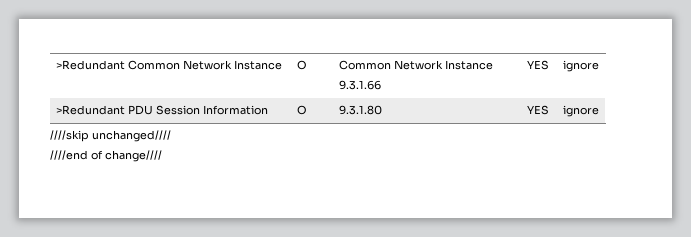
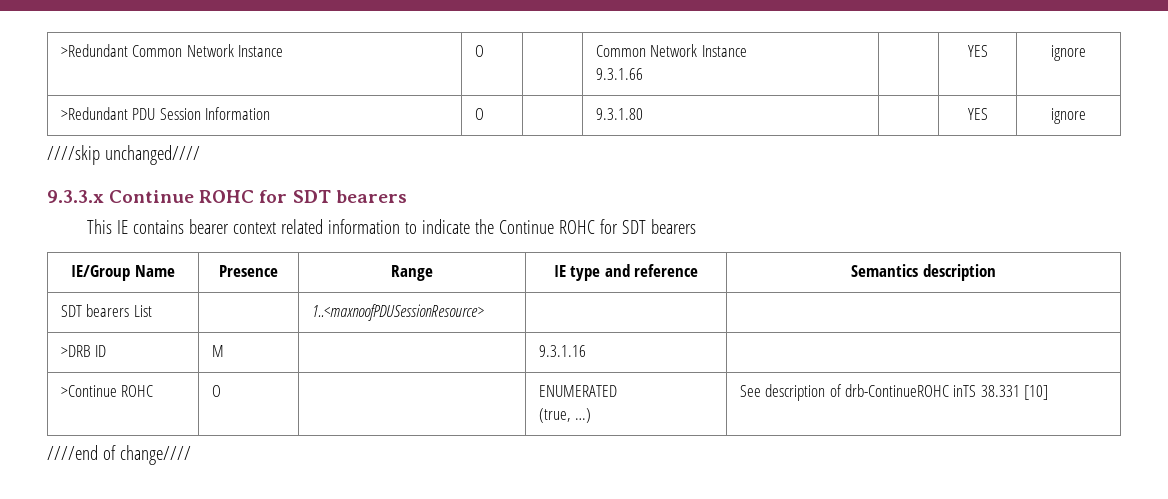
+ 9.3.3.x Continue ROHC for SDT bearers
+ This IE contains bearer context related information to indicate the Continue ROHC for SDT bearers
+ IE/Group Name | Presence | Range | IE type and reference | Semantics description
+ SDT bearers List | | 1..<maxnoofPDUSessionResource> | |
+ >DRB ID | M | | 9.3.1.16 |
+ >Continue ROHC | O | | ENUMERATED
+ (true, …) | See description of drb-ContinueROHC inTS 38.331 [10]

